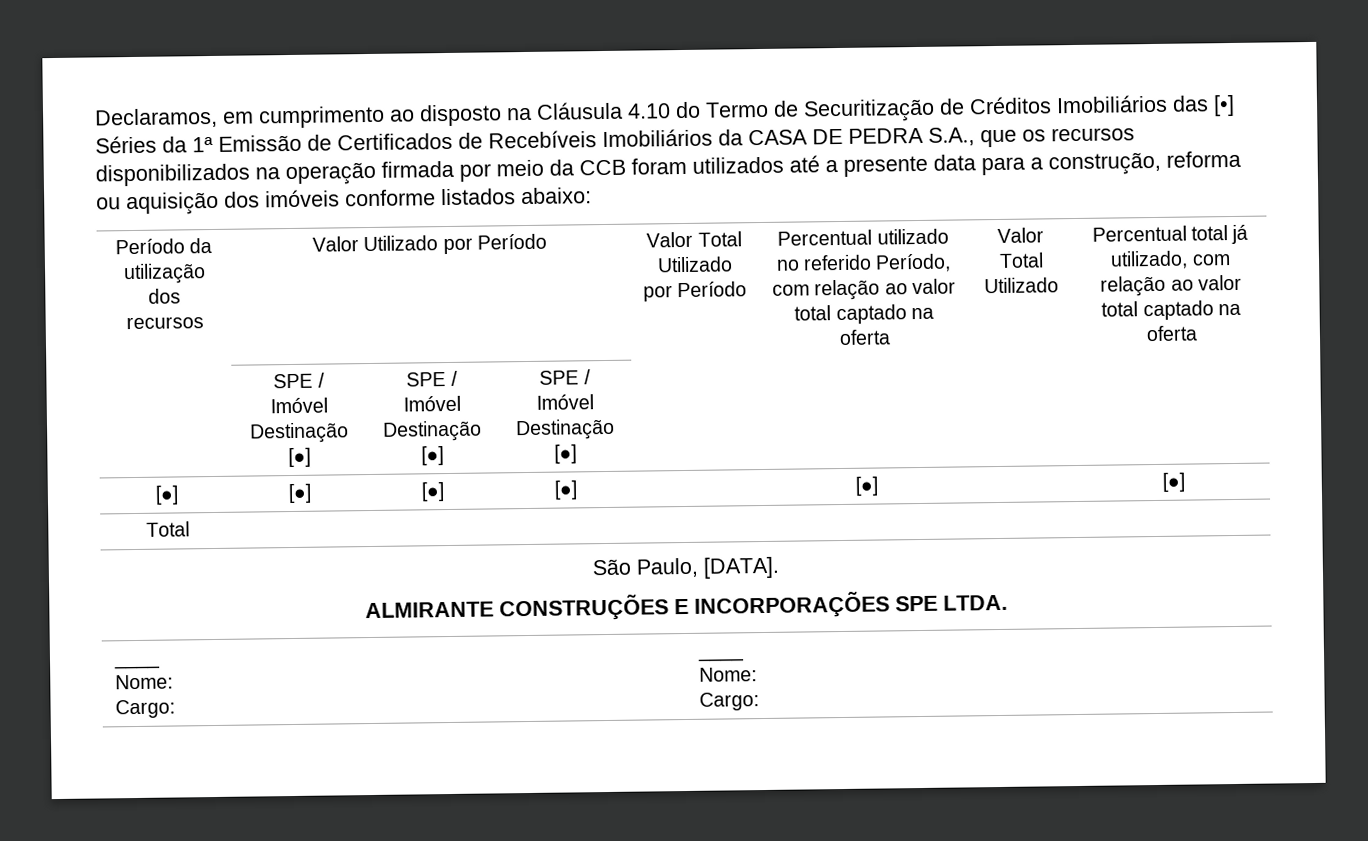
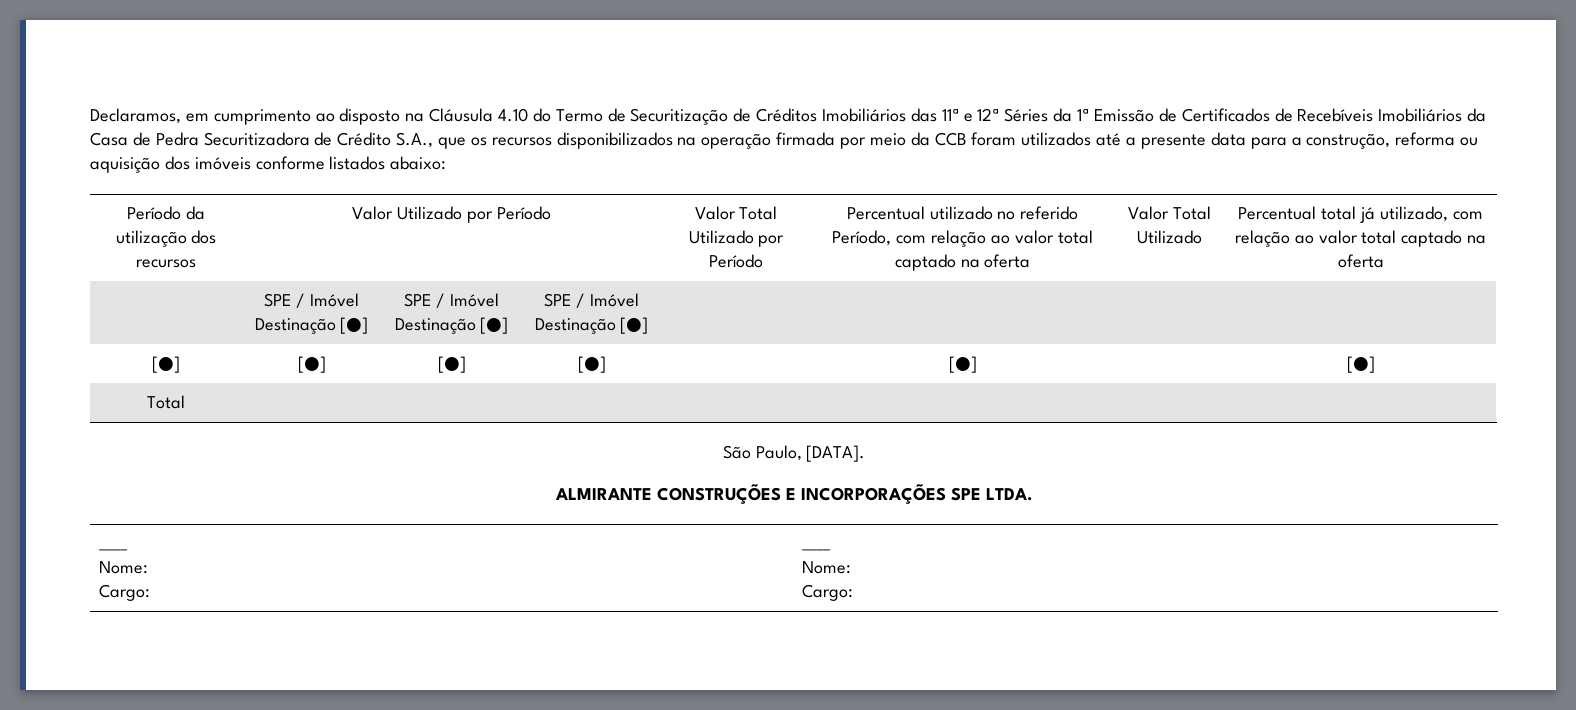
- Declaramos, em cumprimento ao disposto na Cláusula 4.10 do Termo de Securitização de Créditos Imobiliários das [•] Séries da 1ª Emissão de Certificados de Recebíveis Imobiliários da CASA DE PEDRA S.A., que os recursos disponibilizados na operação firmada por meio da CCB foram utilizados até a presente data para a construção, reforma ou aquisição dos imóveis conforme listados abaixo:
+ Declaramos, em cumprimento ao disposto na Cláusula 4.10 do Termo de Securitização de Créditos Imobiliários das 11ª e 12ª Séries da 1ª Emissão de Certificados de Recebíveis Imobiliários da Casa de Pedra Securitizadora de Crédito S.A., que os recursos disponibilizados na operação firmada por meio da CCB foram utilizados até a presente data para a construção, reforma ou aquisição dos imóveis conforme listados abaixo:

